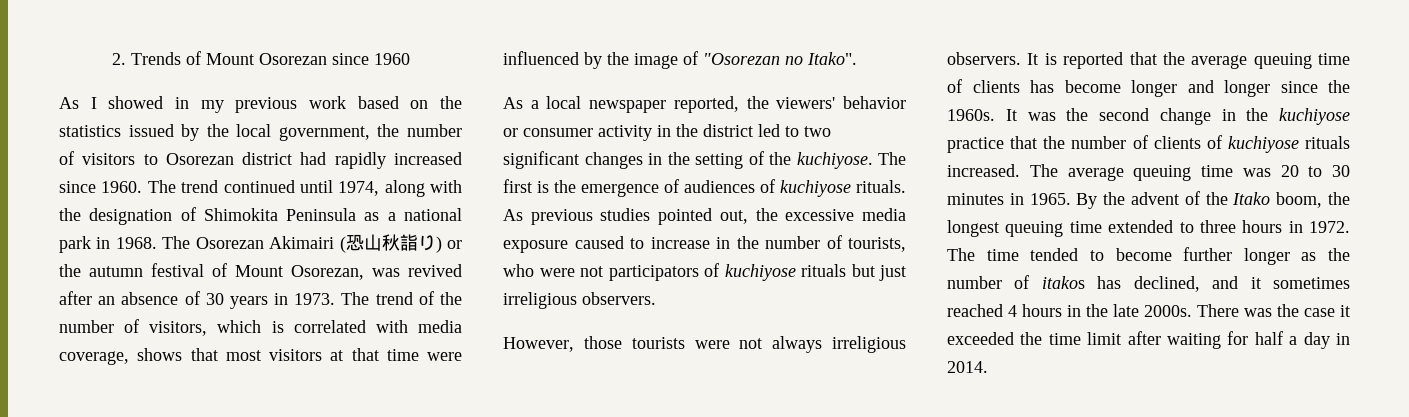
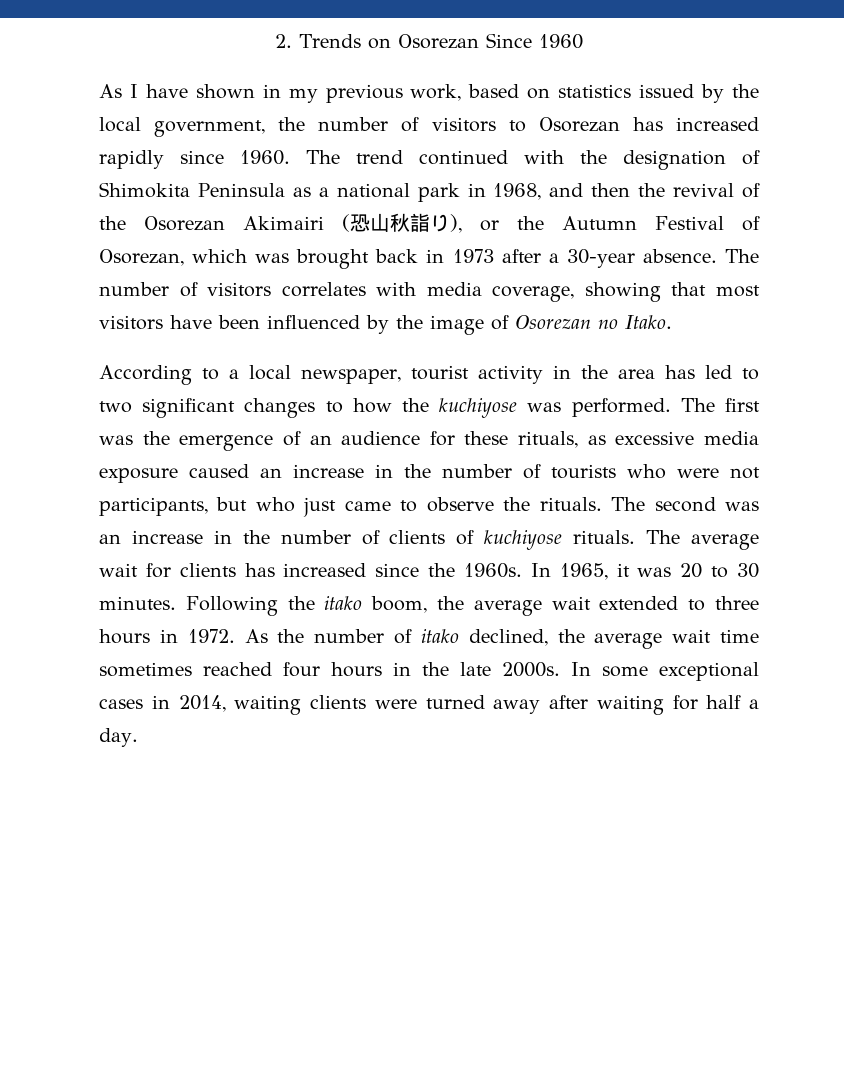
- 2. Trends of Mount Osorezan since 1960
+ 2. Trends on Osorezan Since 1960
- As I showed in my previous work based on the statistics issued by the local government, the number of visitors to Osorezan district had rapidly increased since 1960.
+ As I have shown in my previous work, based on statistics issued by the local government, the number of visitors to Osorezan has increased rapidly since 1960.
- The trend continued until 1974, along with the designation of Shimokita Peninsula as a national park in 1968. The Osorezan Akimairi (恐山秋詣り) or the autumn festival of Mount Osorezan, was revived after an absence of 30 years in 1973. The trend of the number of visitors, which is correlated with media coverage, shows that most visitors at that time were influenced by the image of "Osorezan no Itako".
- As a local newspaper reported, the viewers' behavior or consumer activity in the district led to two significant changes in the setting of the kuchiyose.
+ The trend continued with the designation of Shimokita Peninsula as a national park in 1968, and then the revival of the Osorezan Akimairi (恐山秋詣り), or the Autumn Festival of Osorezan, which was brought back in 1973 after a 30-year absence. The number of visitors correlates with media coverage, showing that most visitors have been influenced by the image of Osorezan no Itako.
+ According to a local newspaper, tourist activity in the area has led to two significant changes to how the kuchiyose was performed.
- The first is the emergence of audiences of kuchiyose rituals. As previous studies pointed out, the excessive media exposure caused to increase in the number of tourists, who were not participators of kuchiyose rituals but just irreligious observers.
- However, those tourists were not always irreligious observers. It is reported that the average queuing time of clients has become longer and longer since the 1960s. It was the second change in the kuchiyose practice that the number of clients of kuchiyose rituals increased. The average queuing time was 20 to 30 minutes in 1965. By the advent of the Itako boom, the longest queuing time extended to three hours in 1972.
+ The first was the emergence of an audience for these rituals, as excessive media exposure caused an increase in the number of tourists who were not participants, but who just came to observe the rituals. The second was an increase in the number of clients of kuchiyose rituals. The average wait for clients has increased since the 1960s. In 1965, it was 20 to 30 minutes. Following the itako boom, the average wait extended to three hours in 1972.
- The time tended to become further longer as the number of itakos has declined, and it sometimes reached 4 hours in the late 2000s.
+ As the number of itako declined, the average wait time sometimes reached four hours in the late 2000s.
- There was the case it exceeded the time limit after waiting for half a day in 2014.
+ In some exceptional cases in 2014, waiting clients were turned away after waiting for half a day.

